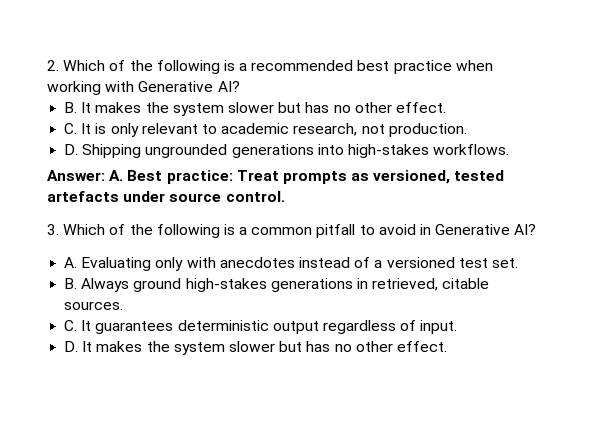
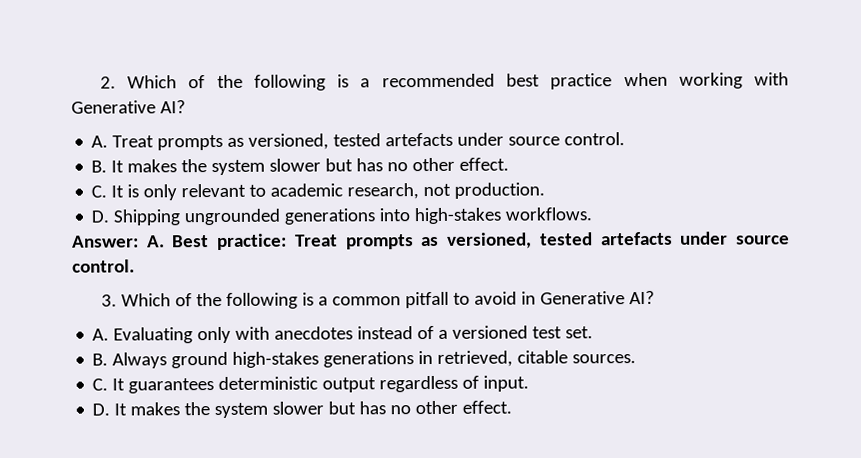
+ A. Treat prompts as versioned, tested artefacts under source control.

